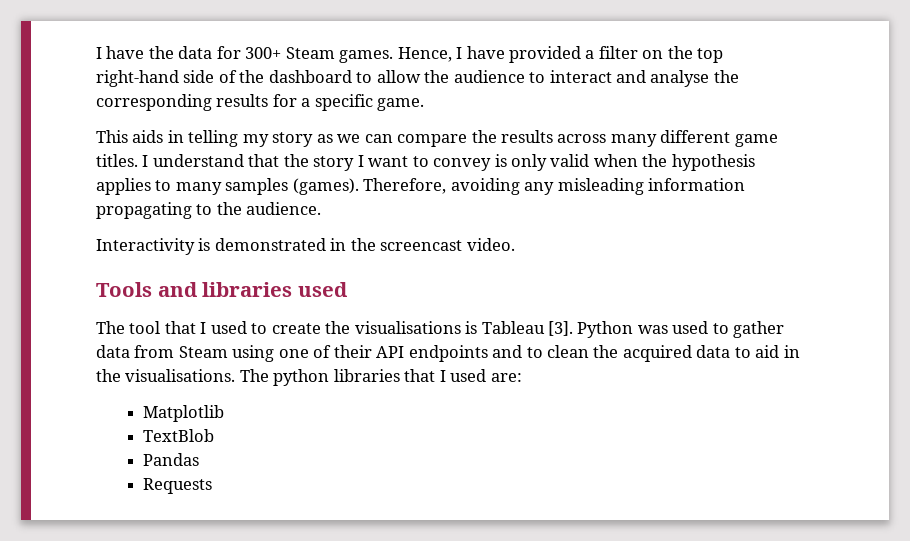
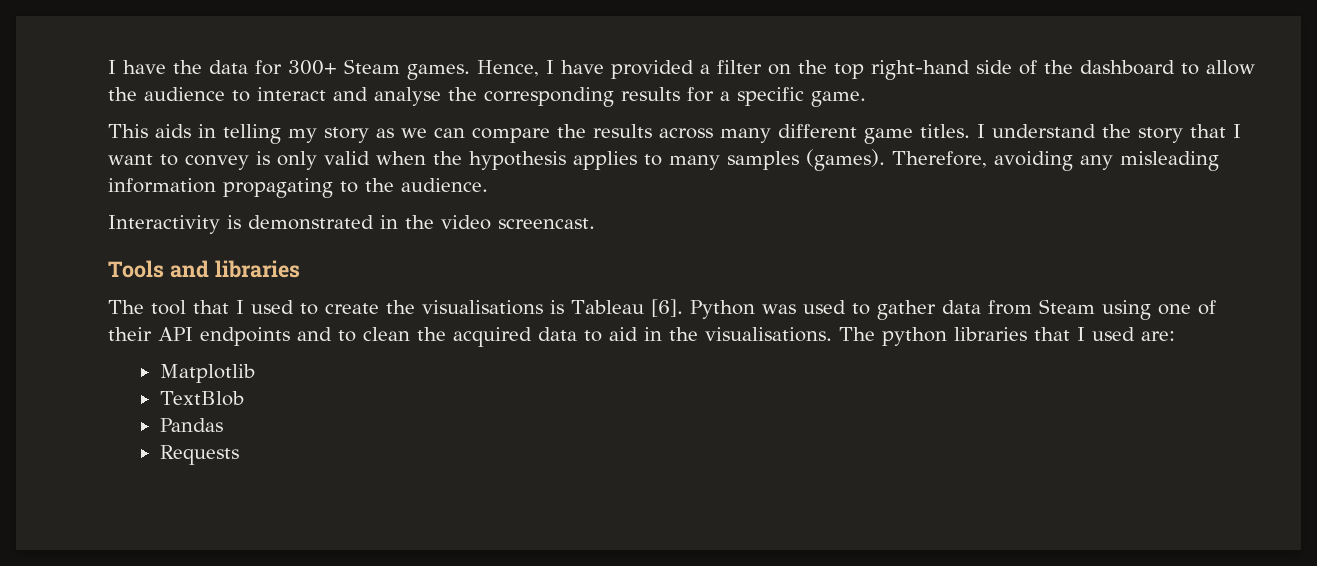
- I understand that the story I want to convey is only valid when the hypothesis applies to many samples (games).
+ I understand the story that I want to convey is only valid when the hypothesis applies to many samples (games).
- Interactivity is demonstrated in the screencast video.
+ Interactivity is demonstrated in the video screencast.
- Tools and libraries used
+ Tools and libraries
- The tool that I used to create the visualisations is Tableau [3].
+ The tool that I used to create the visualisations is Tableau [6].

